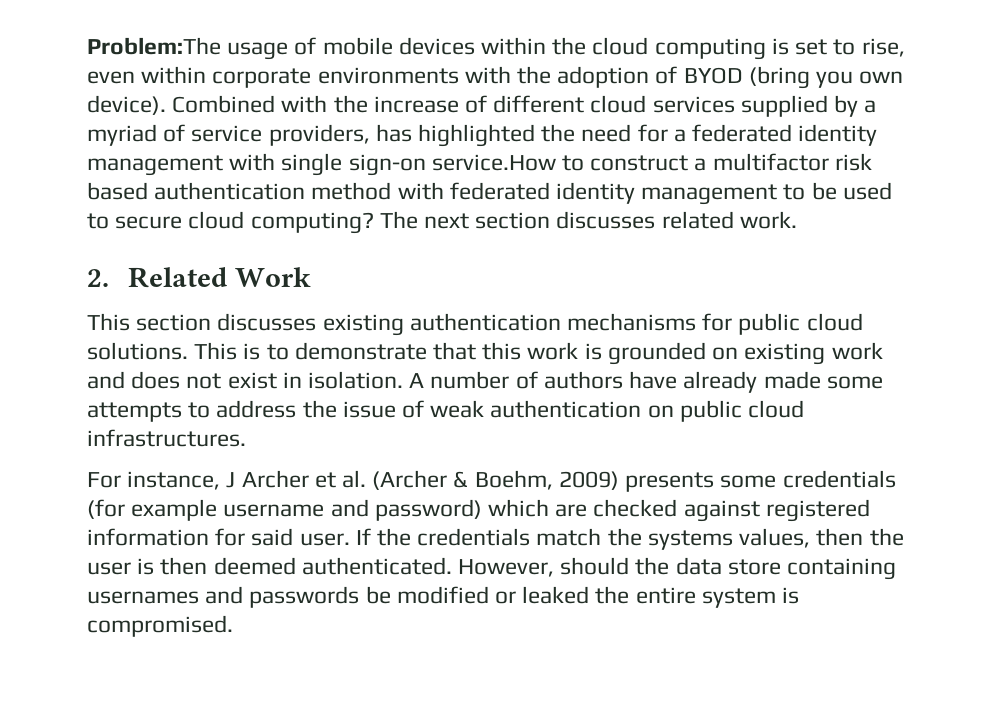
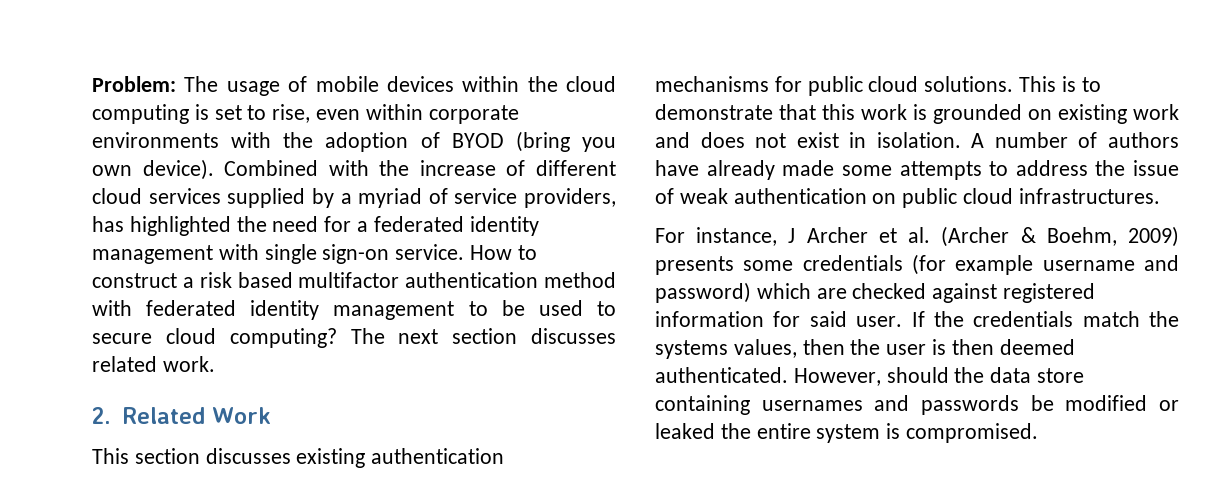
- Problem:The usage of mobile devices within the cloud computing is set to rise, even within corporate environments with the adoption of BYOD (bring you own device).
+ Problem: The usage of mobile devices within the cloud computing is set to rise, even within corporate environments with the adoption of BYOD (bring you own device).
- Combined with the increase of different cloud services supplied by a myriad of service providers, has highlighted the need for a federated identity management with single sign-on service.How to construct a multifactor risk based authentication method with federated identity management to be used to secure cloud computing?
+ Combined with the increase of different cloud services supplied by a myriad of service providers, has highlighted the need for a federated identity management with single sign-on service. How to construct a risk based multifactor authentication method with federated identity management to be used to secure cloud computing?

